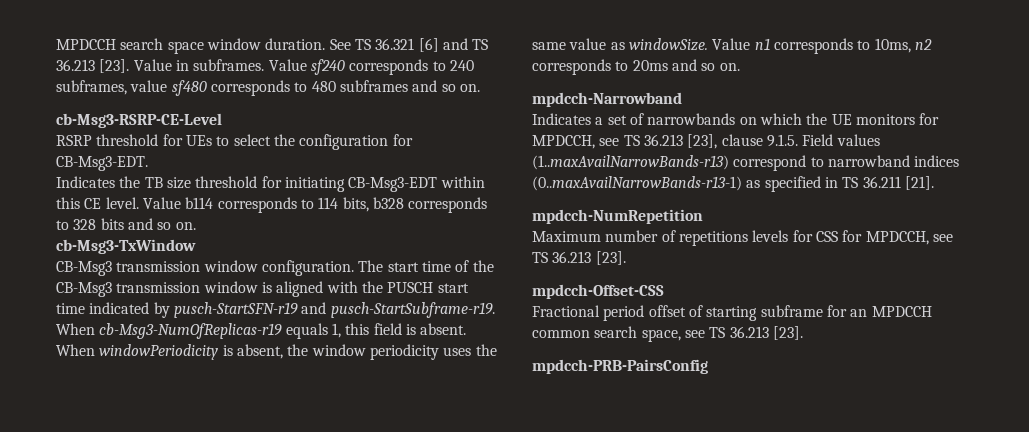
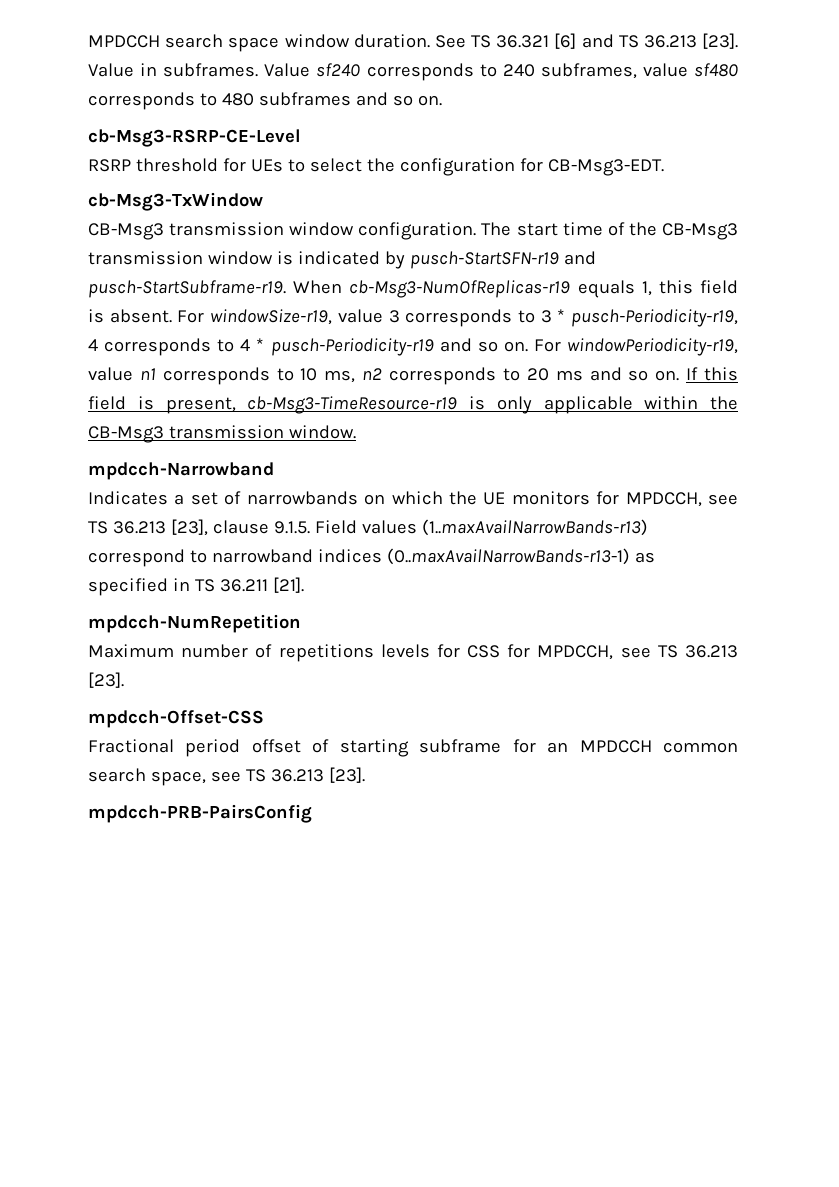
- Indicates the TB size threshold for initiating CB-Msg3-EDT within this CE level. Value b114 corresponds to 114 bits, b328 corresponds to 328 bits and so on.
- The start time of the CB-Msg3 transmission window is aligned with the PUSCH start time indicated by pusch-StartSFN-r19 and pusch-StartSubframe-r19.
+ The start time of the CB-Msg3 transmission window is indicated by pusch-StartSFN-r19 and pusch-StartSubframe-r19.
- When windowPeriodicity is absent, the window periodicity uses the same value as windowSize. Value n1 corresponds to 10ms, n2 corresponds to 20ms and so on.
+ For windowSize-r19, value 3 corresponds to 3 * pusch-Periodicity-r19, 4 corresponds to 4 * pusch-Periodicity-r19 and so on. For windowPeriodicity-r19, value n1 corresponds to 10 ms, n2 corresponds to 20 ms and so on. If this field is present, cb-Msg3-TimeResource-r19 is only applicable within the CB-Msg3 transmission window.

